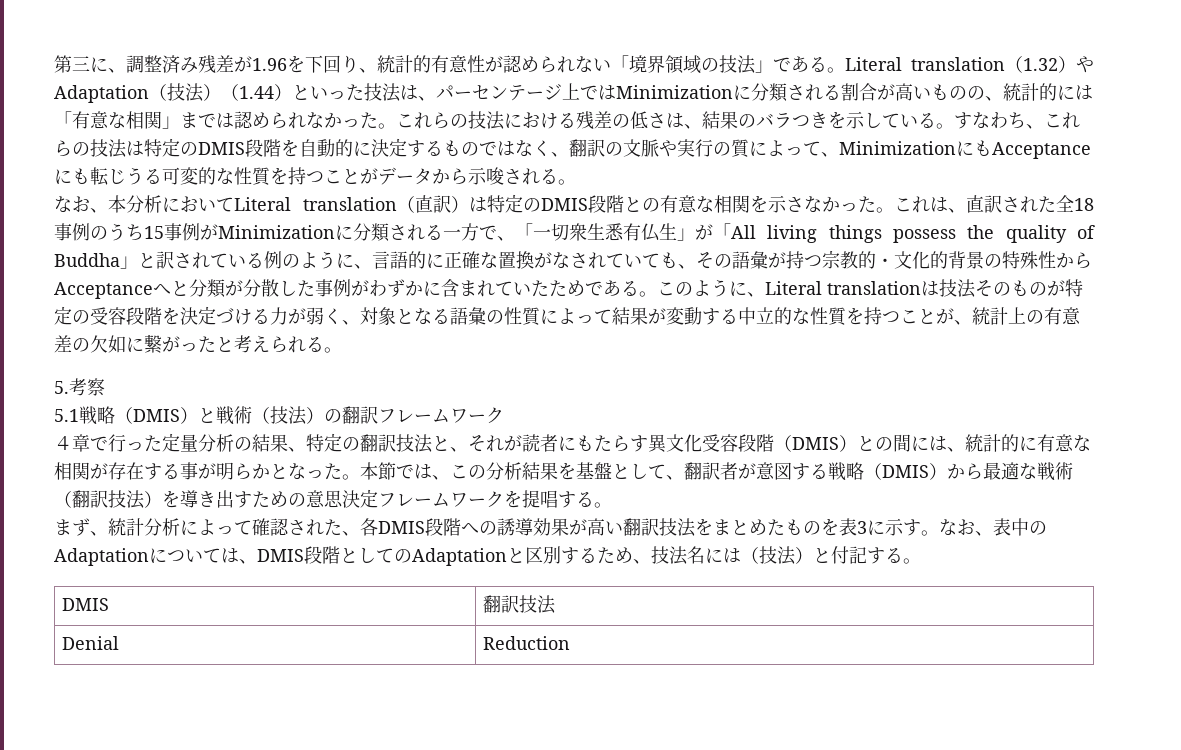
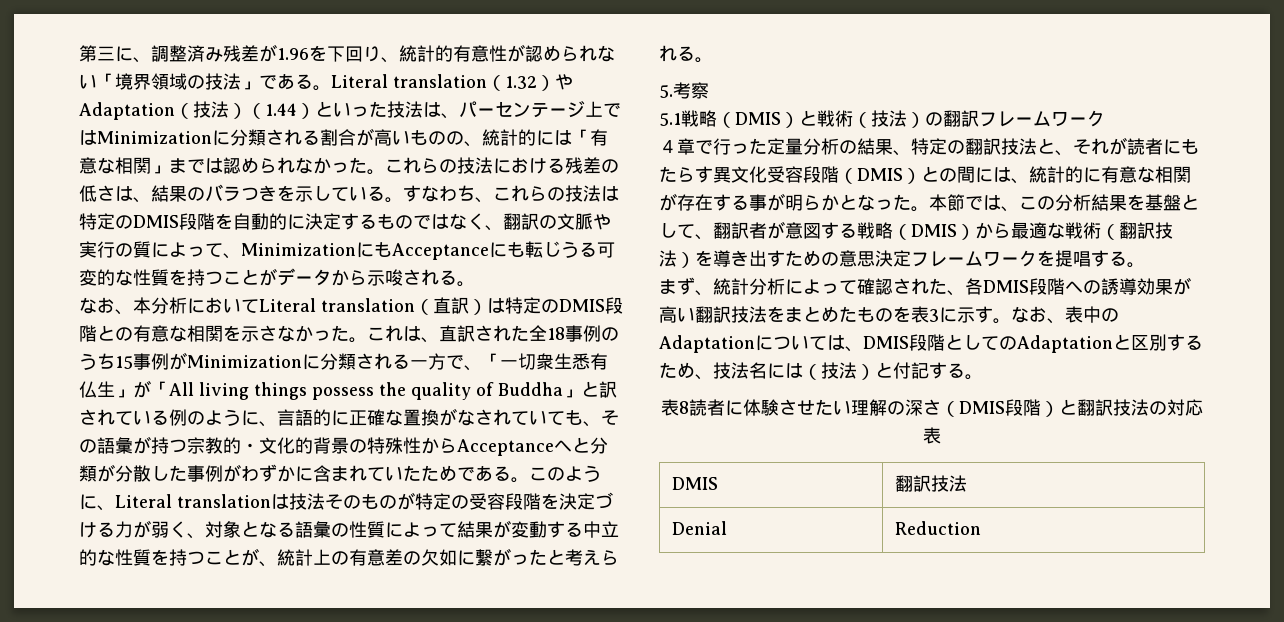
+ 表8読者に体験させたい理解の深さ（DMIS段階）と翻訳技法の対応表

